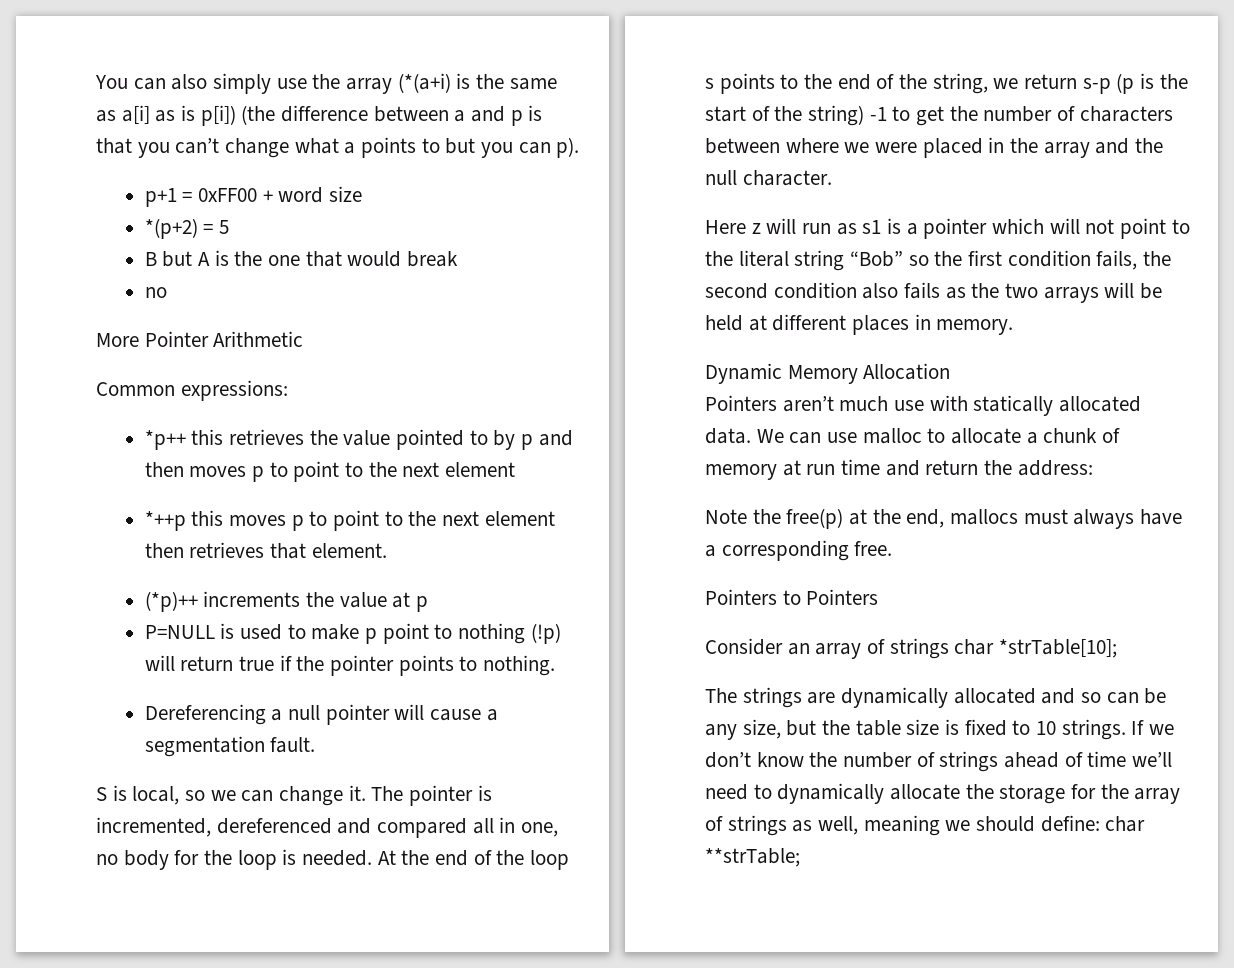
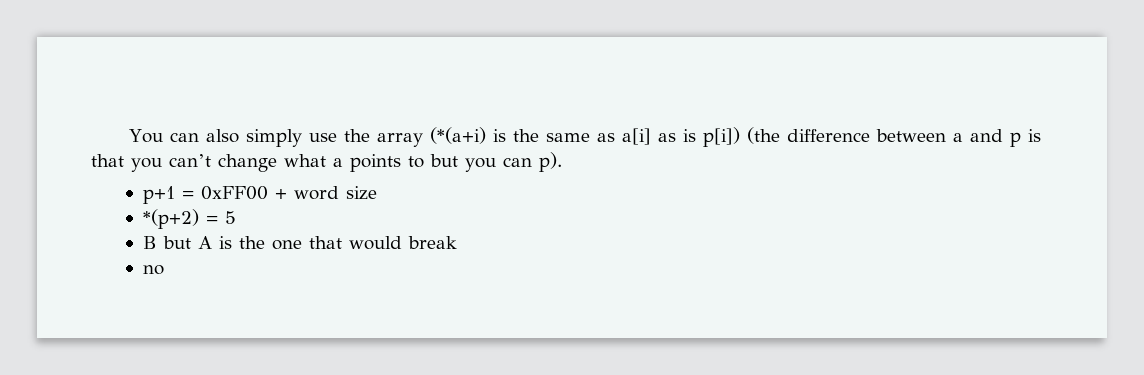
- More Pointer Arithmetic
- Common expressions:
- *p++ this retrieves the value pointed to by p and then moves p to point to the next element
- *++p this moves p to point to the next element then retrieves that element.
- (*p)++ increments the value at p
- P=NULL is used to make p point to nothing (!p) will return true if the pointer points to nothing.
- Dereferencing a null pointer will cause a segmentation fault.
- S is local, so we can change it. The pointer is incremented, dereferenced and compared all in one, no body for the loop is needed. At the end of the loop s points to the end of the string, we return s-p (p is the start of the string) -1 to get the number of characters between where we were placed in the array and the null character.
- Here z will run as s1 is a pointer which will not point to the literal string “Bob” so the first condition fails, the second condition also fails as the two arrays will be held at different places in memory.
- Dynamic Memory Allocation
- Pointers aren’t much use with statically allocated data. We can use malloc to allocate a chunk of memory at run time and return the address:
- Note the free(p) at the end, mallocs must always have a corresponding free.
- Pointers to Pointers
- Consider an array of strings char *strTable[10];
- The strings are dynamically allocated and so can be any size, but the table size is fixed to 10 strings. If we don’t know the number of strings ahead of time we’ll need to dynamically allocate the storage for the array of strings as well, meaning we should define: char **strTable;

